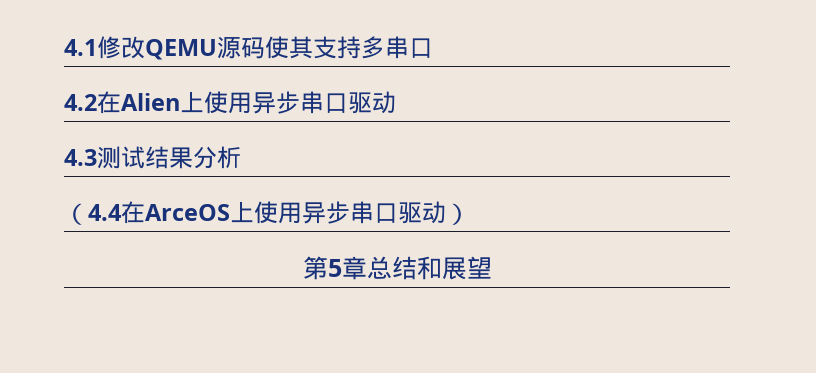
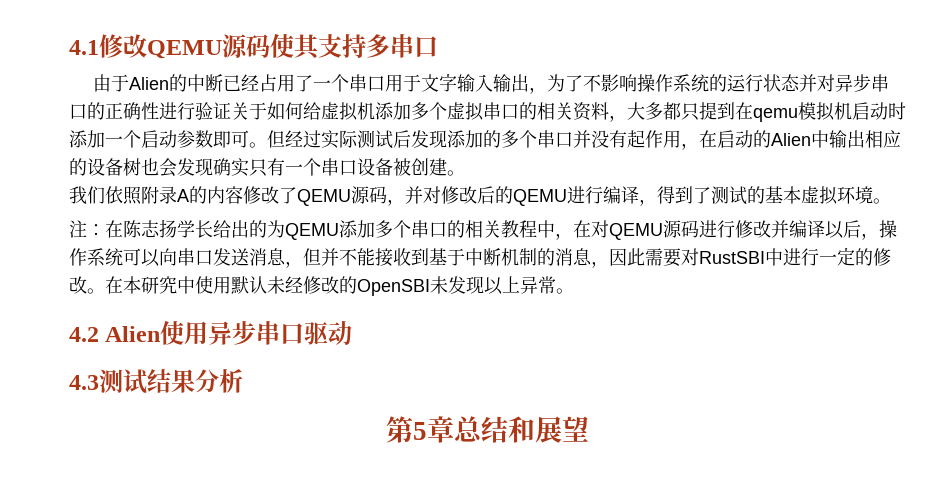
+ 由于Alien的中断已经占用了一个串口用于文字输入输出，为了不影响操作系统的运行状态并对异步串口的正确性进行验证关于如何给虚拟机添加多个虚拟串口的相关资料，大多都只提到在qemu模拟机启动时添加一个启动参数即可。但经过实际测试后发现添加的多个串口并没有起作用，在启动的Alien中输出相应的设备树也会发现确实只有一个串口设备被创建。
+ 我们依照附录A的内容修改了QEMU源码，并对修改后的QEMU进行编译，得到了测试的基本虚拟环境。
+ 注：在陈志扬学长给出的为QEMU添加多个串口的相关教程中，在对QEMU源码进行修改并编译以后，操作系统可以向串口发送消息，但并不能接收到基于中断机制的消息，因此需要对RustSBI中进行一定的修改。在本研究中使用默认未经修改的OpenSBI未发现以上异常。
- 4.2在Alien上使用异步串口驱动
+ 4.2 Alien使用异步串口驱动
- （4.4在ArceOS上使用异步串口驱动）

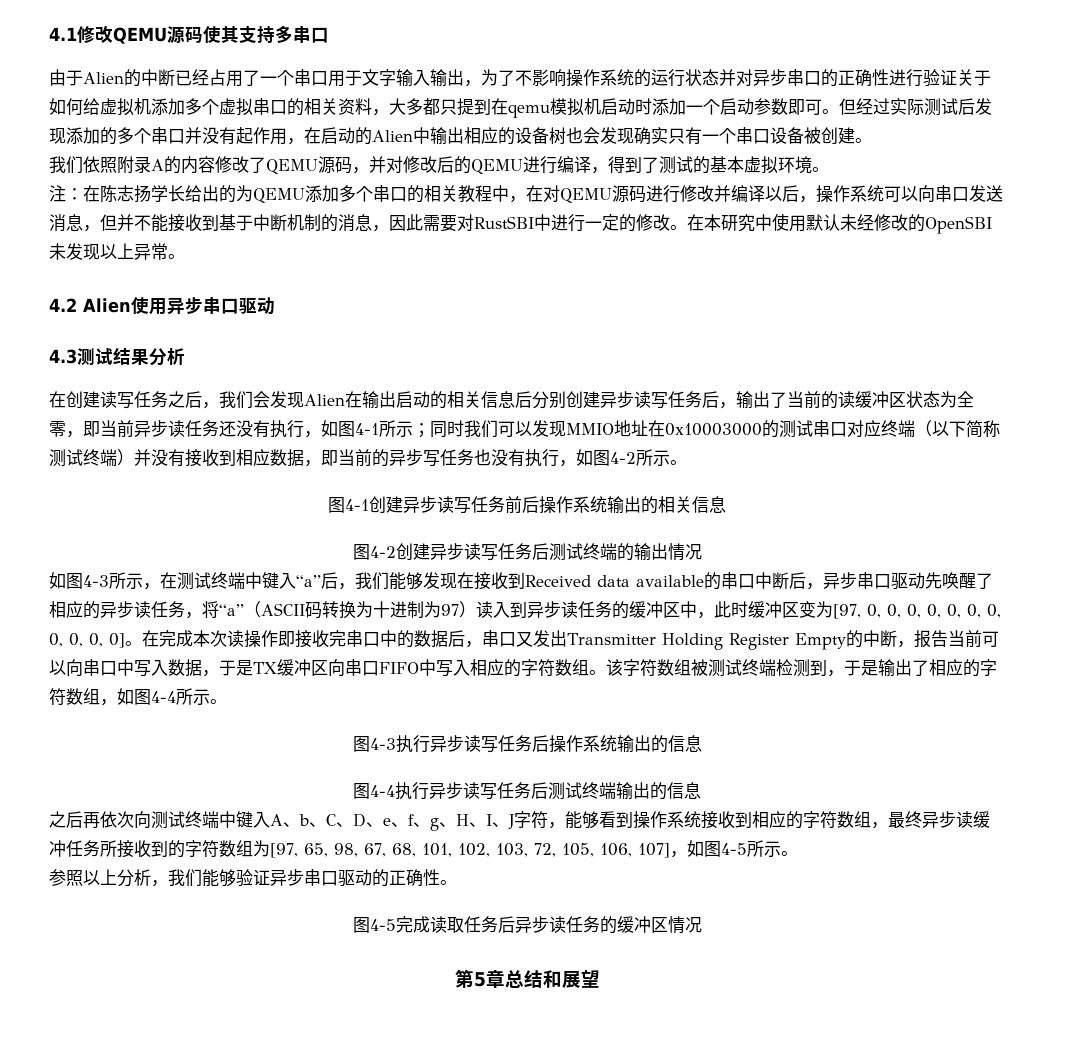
+ 在创建读写任务之后，我们会发现Alien在输出启动的相关信息后分别创建异步读写任务后，输出了当前的读缓冲区状态为全零，即当前异步读任务还没有执行，如图4-1所示；同时我们可以发现MMIO地址在0x10003000的测试串口对应终端（以下简称测试终端）并没有接收到相应数据，即当前的异步写任务也没有执行，如图4-2所示。
+ 图4-1创建异步读写任务前后操作系统输出的相关信息
+ 图4-2创建异步读写任务后测试终端的输出情况
+ 如图4-3所示，在测试终端中键入“a”后，我们能够发现在接收到Received data available的串口中断后，异步串口驱动先唤醒了相应的异步读任务，将“a”（ASCII码转换为十进制为97）读入到异步读任务的缓冲区中，此时缓冲区变为[97, 0, 0, 0, 0, 0, 0, 0, 0, 0, 0, 0]。在完成本次读操作即接收完串口中的数据后，串口又发出Transmitter Holding Register Empty的中断，报告当前可以向串口中写入数据，于是TX缓冲区向串口FIFO中写入相应的字符数组。该字符数组被测试终端检测到，于是输出了相应的字符数组，如图4-4所示。
+ 图4-3执行异步读写任务后操作系统输出的信息
+ 图4-4执行异步读写任务后测试终端输出的信息
+ 之后再依次向测试终端中键入A、b、C、D、e、f、g、H、I、J字符，能够看到操作系统接收到相应的字符数组，最终异步读缓冲任务所接收到的字符数组为[97, 65, 98, 67, 68, 101, 102, 103, 72, 105, 106, 107]，如图4-5所示。
+ 参照以上分析，我们能够验证异步串口驱动的正确性。
+ 图4-5完成读取任务后异步读任务的缓冲区情况

